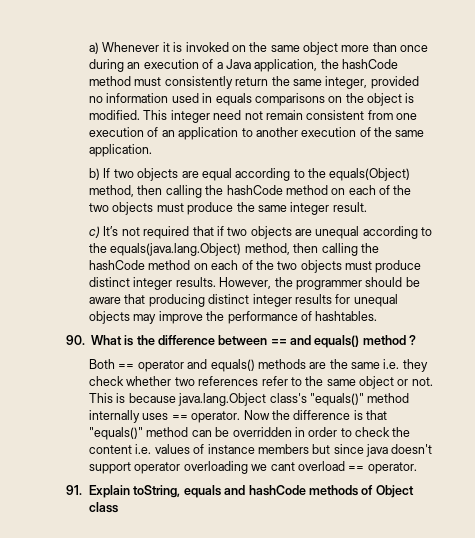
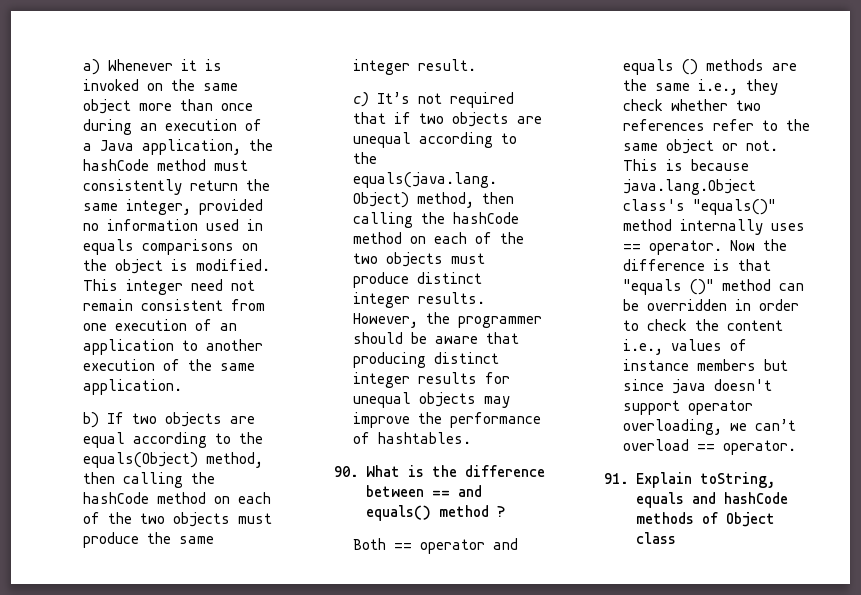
- Both == operator and equals() methods are the same i.e. they check whether two references refer to the same object or not.
+ Both == operator and equals () methods are the same i.e., they check whether two references refer to the same object or not.
- Now the difference is that "equals()" method can be overridden in order to check the content i.e. values of instance members but since java doesn't support operator overloading we cant overload == operator.
+ Now the difference is that "equals ()" method can be overridden in order to check the content i.e., values of instance members but since java doesn't support operator overloading, we can’t overload == operator.

